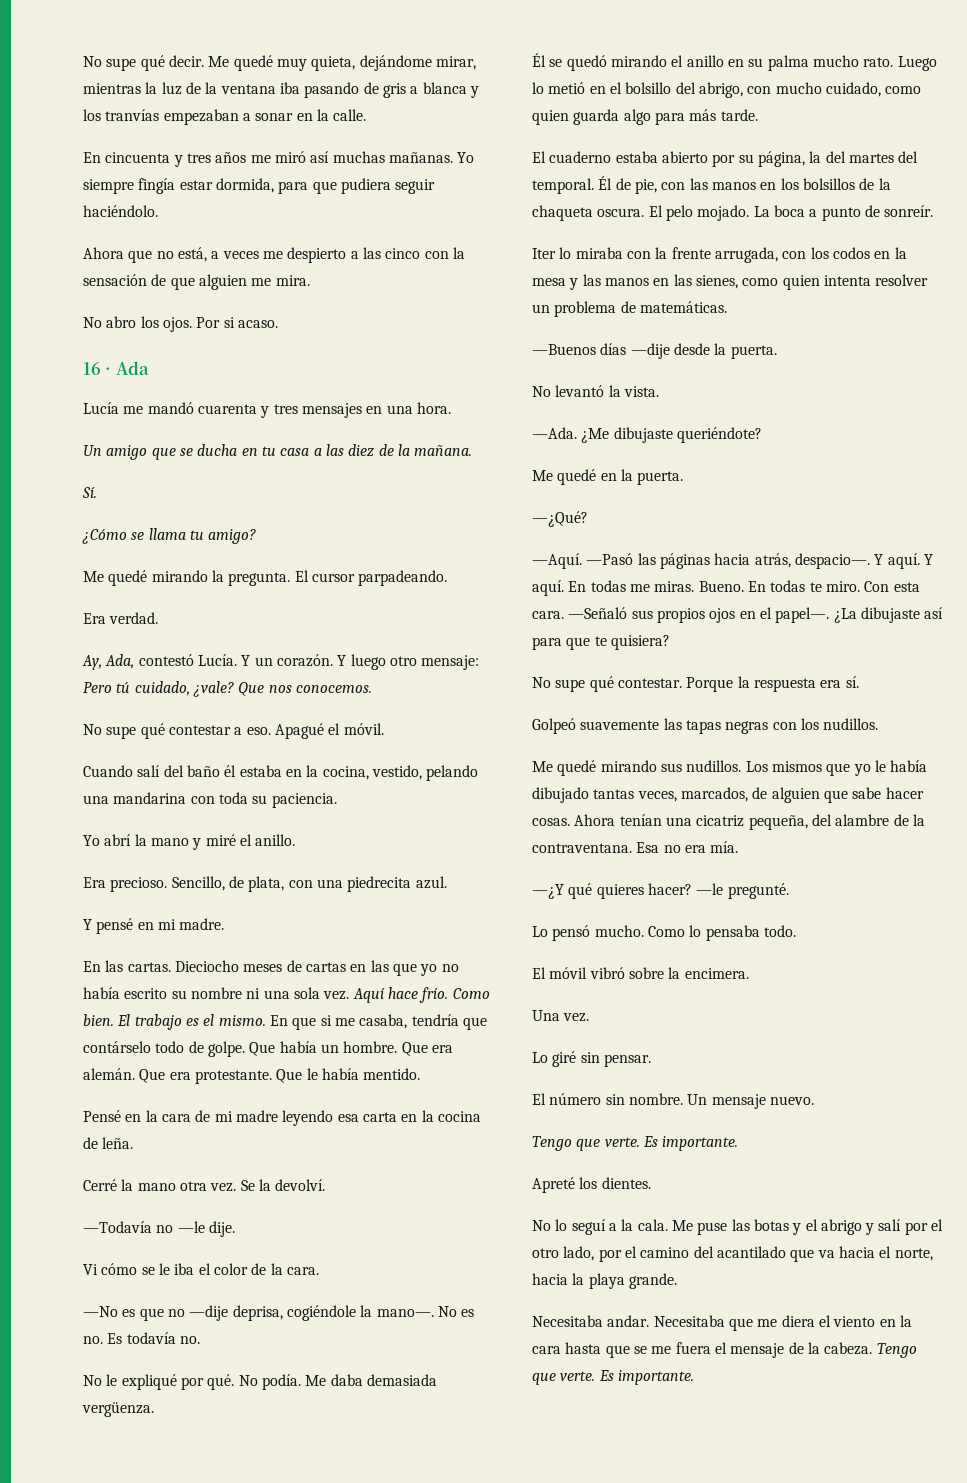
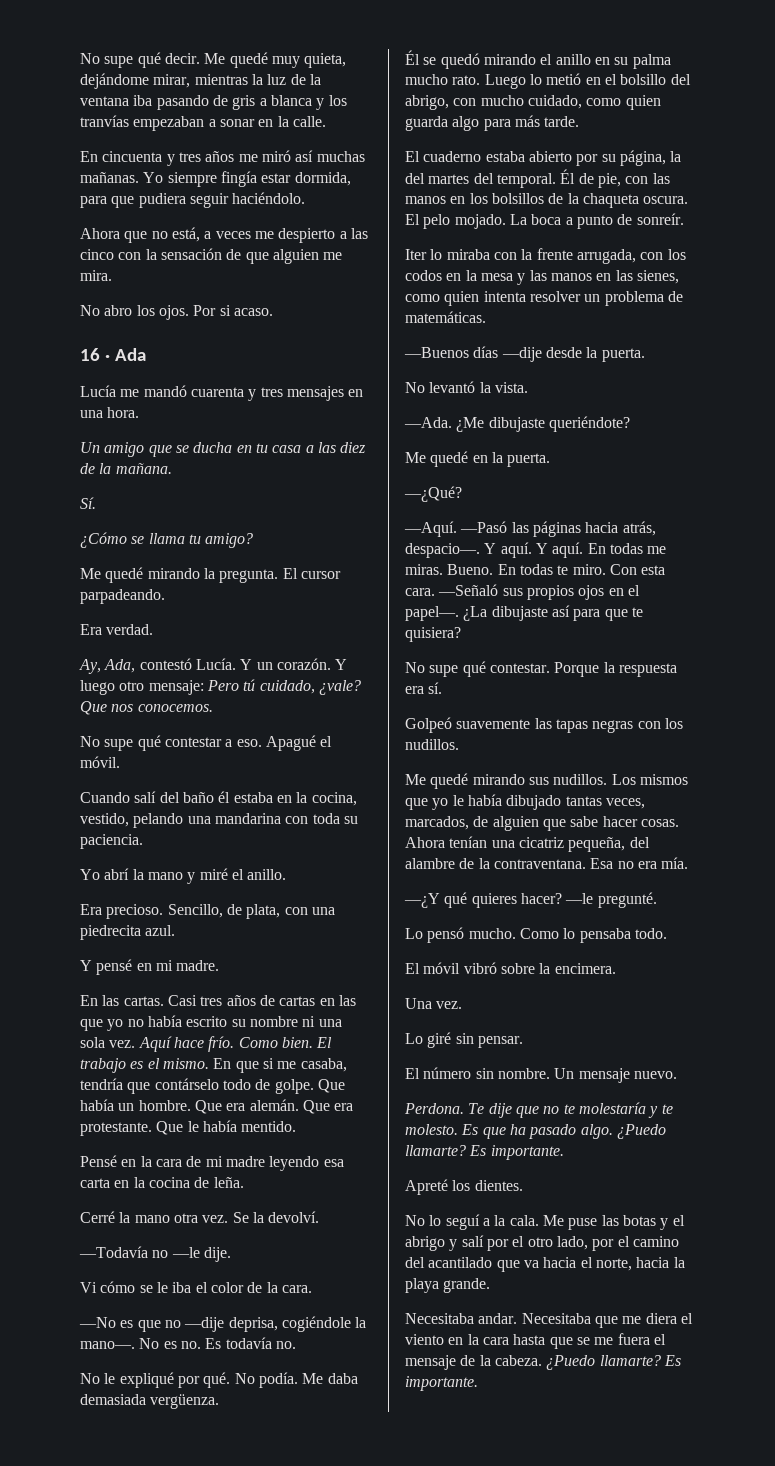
- Dieciocho meses de cartas en las que yo no había escrito su nombre ni una sola vez.
+ Casi tres años de cartas en las que yo no había escrito su nombre ni una sola vez.
  Un mensaje nuevo.
- Tengo que verte.
+ Perdona. Te dije que no te molestaría y te molesto. Es que ha pasado algo. ¿Puedo llamarte?
- Necesitaba que me diera el viento en la cara hasta que se me fuera el mensaje de la cabeza. Tengo que verte.
+ Necesitaba que me diera el viento en la cara hasta que se me fuera el mensaje de la cabeza. ¿Puedo llamarte?

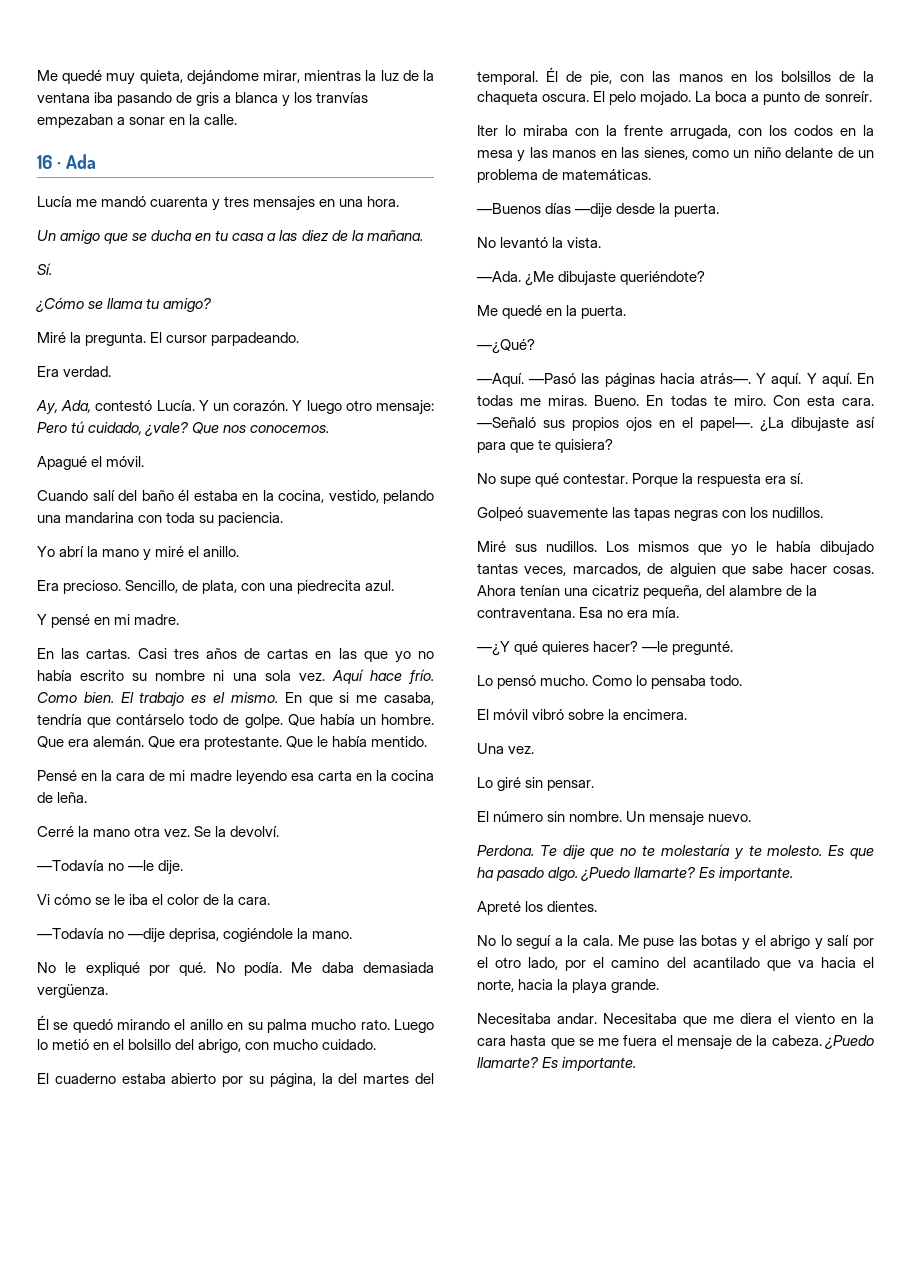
- No supe qué decir.
- En cincuenta y tres años me miró así muchas mañanas. Yo siempre fingía estar dormida, para que pudiera seguir haciéndolo.
- Ahora que no está, a veces me despierto a las cinco con la sensación de que alguien me mira.
- No abro los ojos. Por si acaso.
- Me quedé mirando la pregunta.
+ Miré la pregunta.
- No supe qué contestar a eso.
- —No es que no —dije deprisa, cogiéndole la mano—. No es no. Es todavía no.
+ —Todavía no —dije deprisa, cogiéndole la mano.
- Luego lo metió en el bolsillo del abrigo, con mucho cuidado, como quien guarda algo para más tarde.
+ Luego lo metió en el bolsillo del abrigo, con mucho cuidado.
- Iter lo miraba con la frente arrugada, con los codos en la mesa y las manos en las sienes, como quien intenta resolver un problema de matemáticas.
+ Iter lo miraba con la frente arrugada, con los codos en la mesa y las manos en las sienes, como un niño delante de un problema de matemáticas.
- —Pasó las páginas hacia atrás, despacio—.
+ —Pasó las páginas hacia atrás—.
- Me quedé mirando sus nudillos.
+ Miré sus nudillos.

